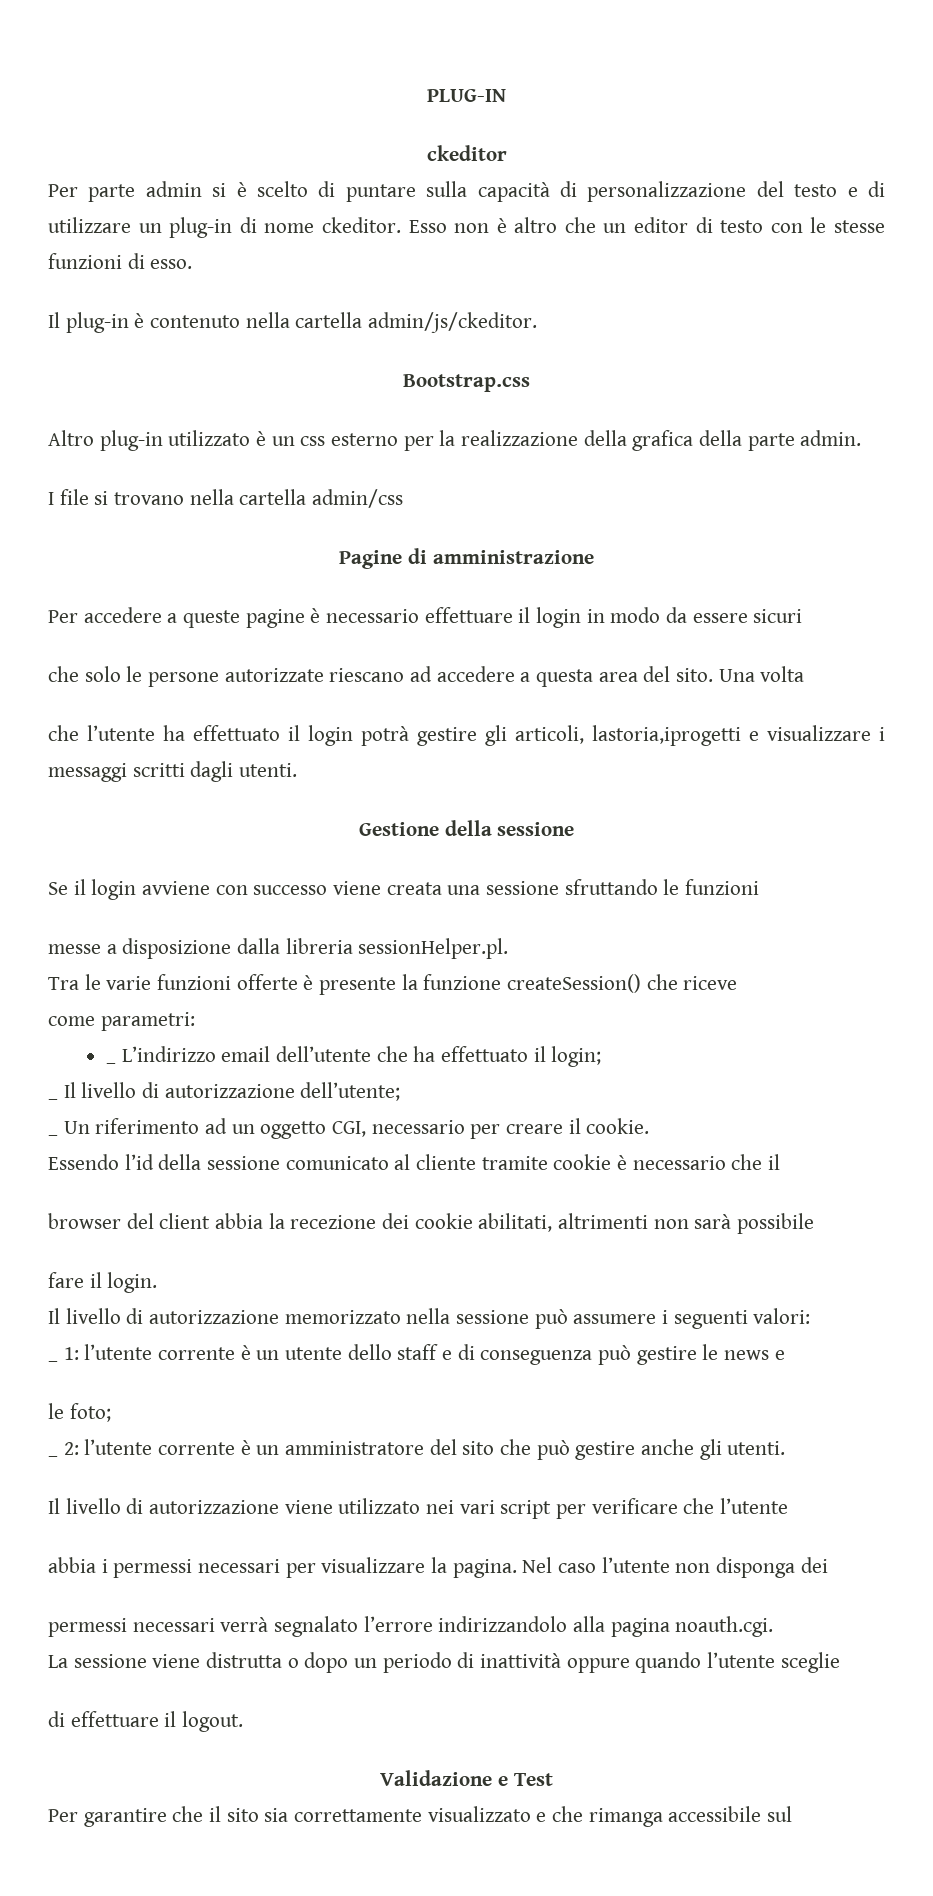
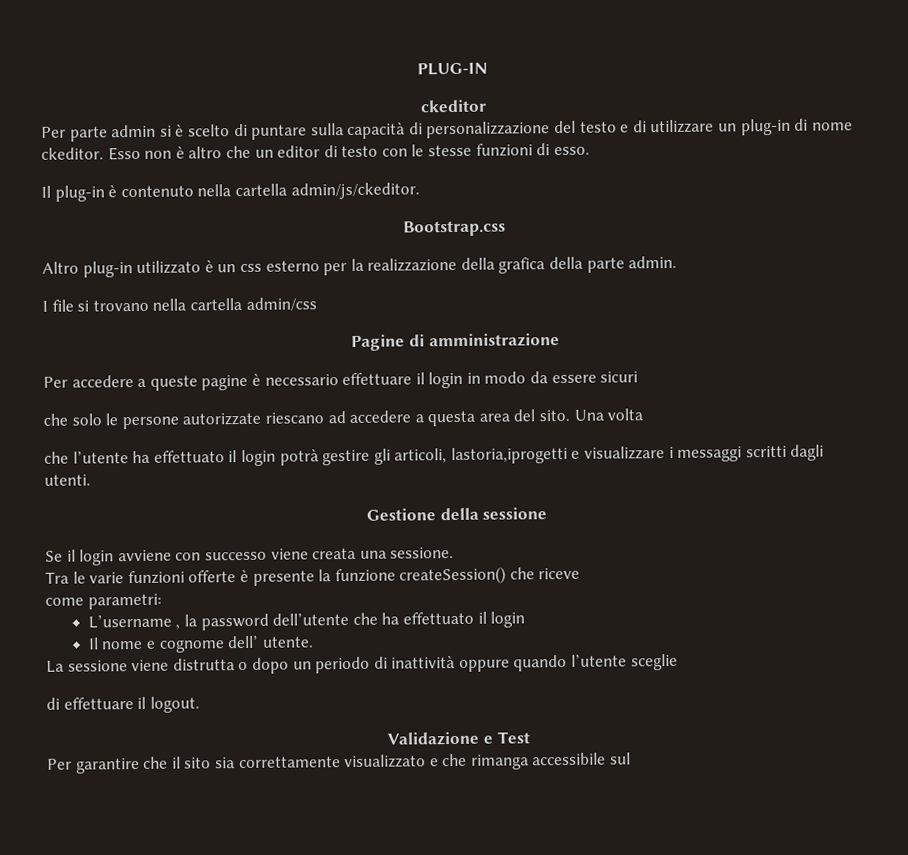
- Se il login avviene con successo viene creata una sessione sfruttando le funzioni
- messe a disposizione dalla libreria sessionHelper.pl.
+ Se il login avviene con successo viene creata una sessione.
- _ L’indirizzo email dell’utente che ha effettuato il login;
- _ Il livello di autorizzazione dell’utente;
- _ Un riferimento ad un oggetto CGI, necessario per creare il cookie.
- Essendo l’id della sessione comunicato al cliente tramite cookie è necessario che il
- browser del client abbia la recezione dei cookie abilitati, altrimenti non sarà possibile
- fare il login.
- Il livello di autorizzazione memorizzato nella sessione può assumere i seguenti valori:
- _ 1: l’utente corrente è un utente dello staff e di conseguenza può gestire le news e
- le foto;
- _ 2: l’utente corrente è un amministratore del sito che può gestire anche gli utenti.
- Il livello di autorizzazione viene utilizzato nei vari script per verificare che l’utente
- abbia i permessi necessari per visualizzare la pagina. Nel caso l’utente non disponga dei
- permessi necessari verrà segnalato l’errore indirizzandolo alla pagina noauth.cgi.
+ L’username , la password dell’utente che ha effettuato il login
+ Il nome e cognome dell’ utente.

